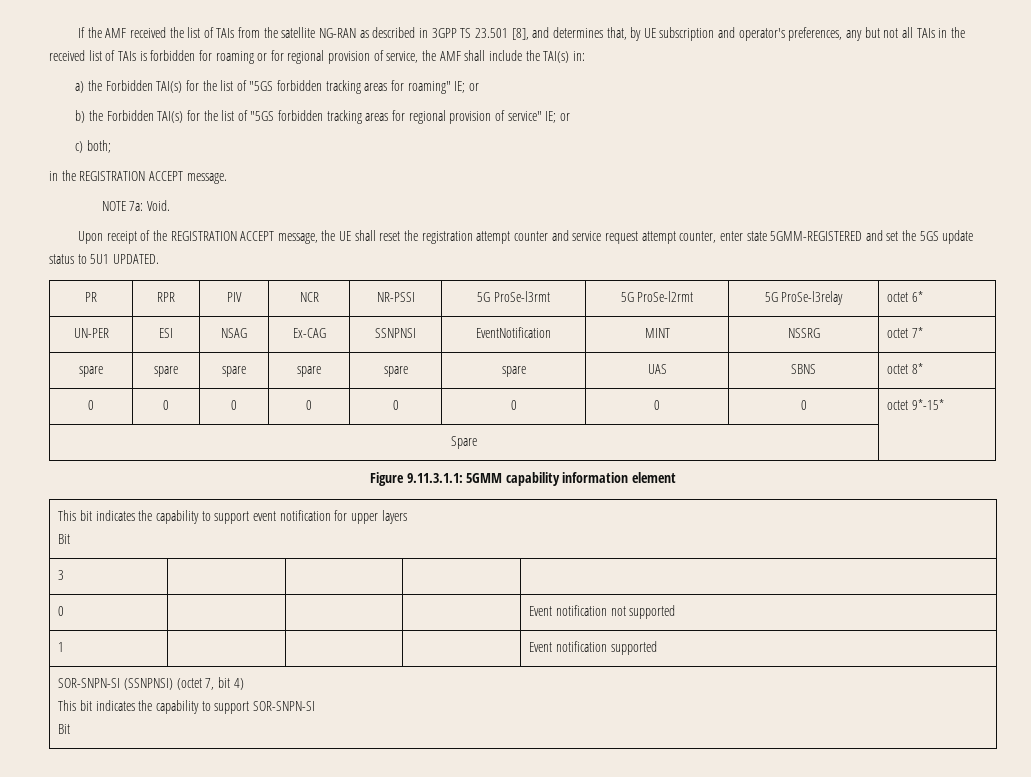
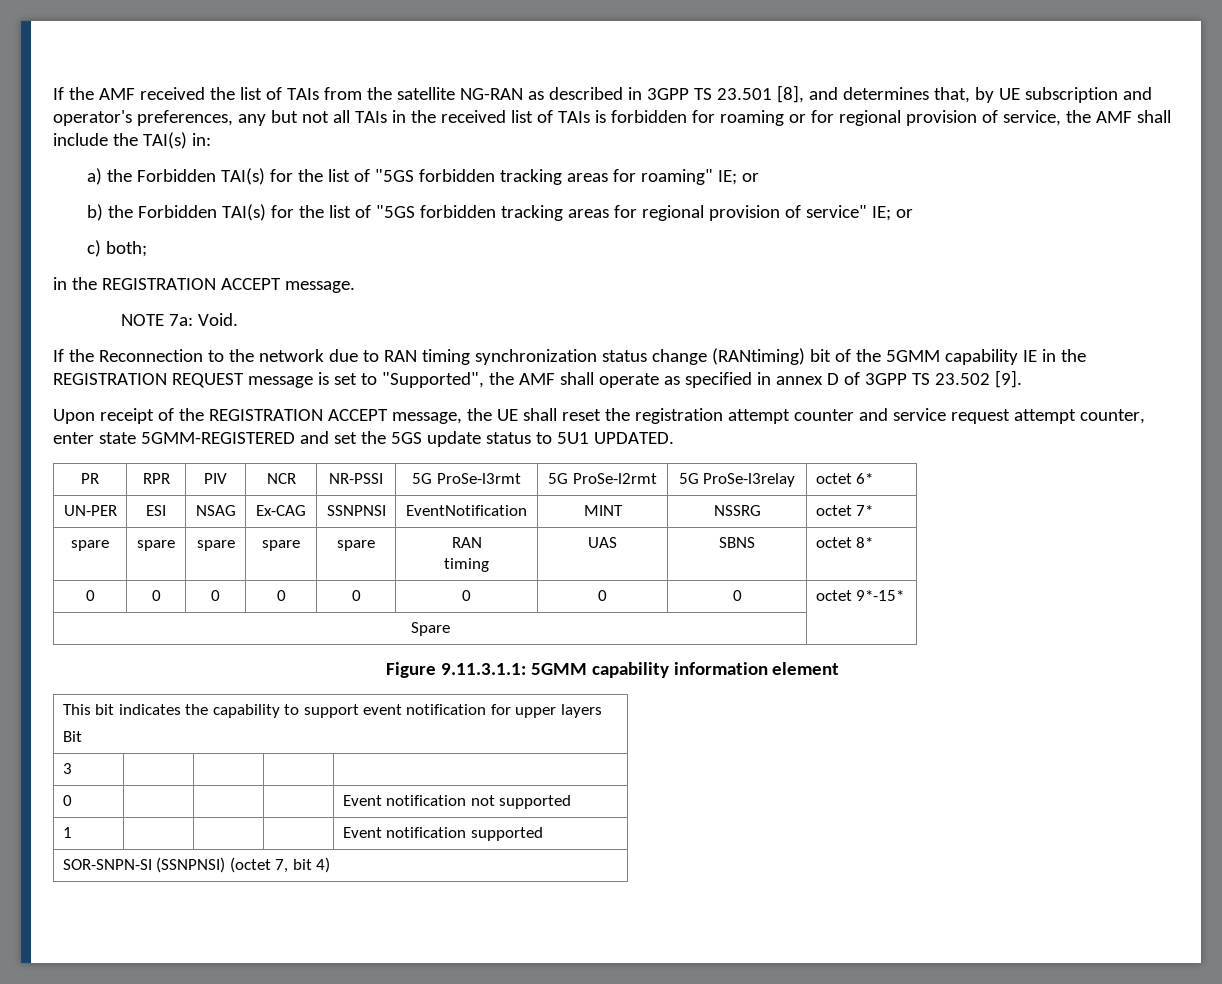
+ If the Reconnection to the network due to RAN timing synchronization status change (RANtiming) bit of the 5GMM capability IE in the REGISTRATION REQUEST message is set to "Supported", the AMF shall operate as specified in annex D of 3GPP TS 23.502 [9].
- spare | spare | spare | spare | spare | spare | UAS | SBNS | octet 8*
+ spare | spare | spare | spare | spare | RAN
+ timing | UAS | SBNS | octet 8*
  SOR-SNPN-SI (SSNPNSI) (octet 7, bit 4)
- This bit indicates the capability to support SOR-SNPN-SI
- Bit

